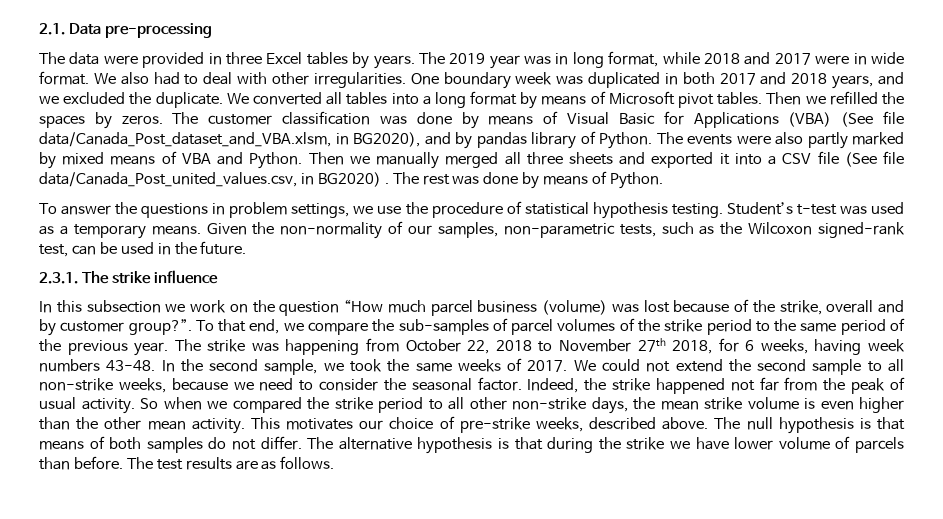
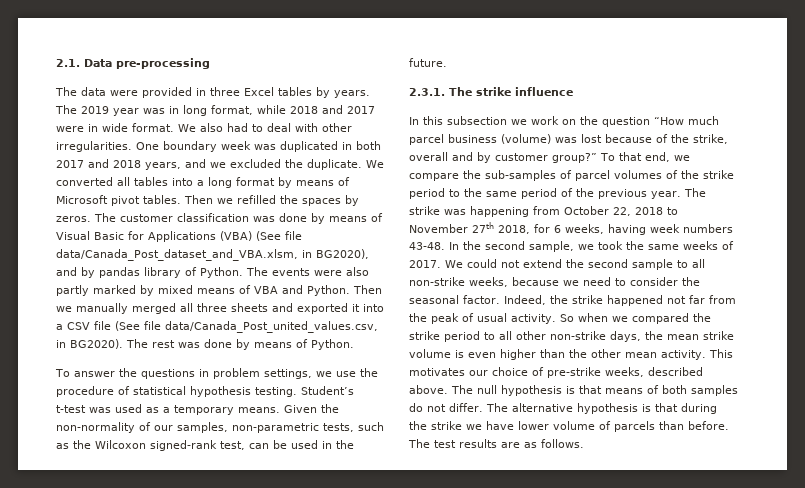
- Then we manually merged all three sheets and exported it into a CSV file (See file data/Canada_Post_united_values.csv, in BG2020) .
+ Then we manually merged all three sheets and exported it into a CSV file (See file data/Canada_Post_united_values.csv, in BG2020).
- In this subsection we work on the question “How much parcel business (volume) was lost because of the strike, overall and by customer group?”.
+ In this subsection we work on the question “How much parcel business (volume) was lost because of the strike, overall and by customer group?”

